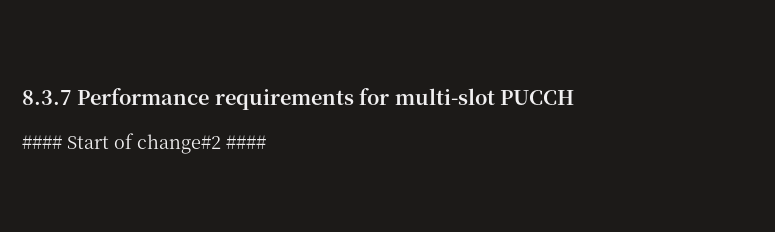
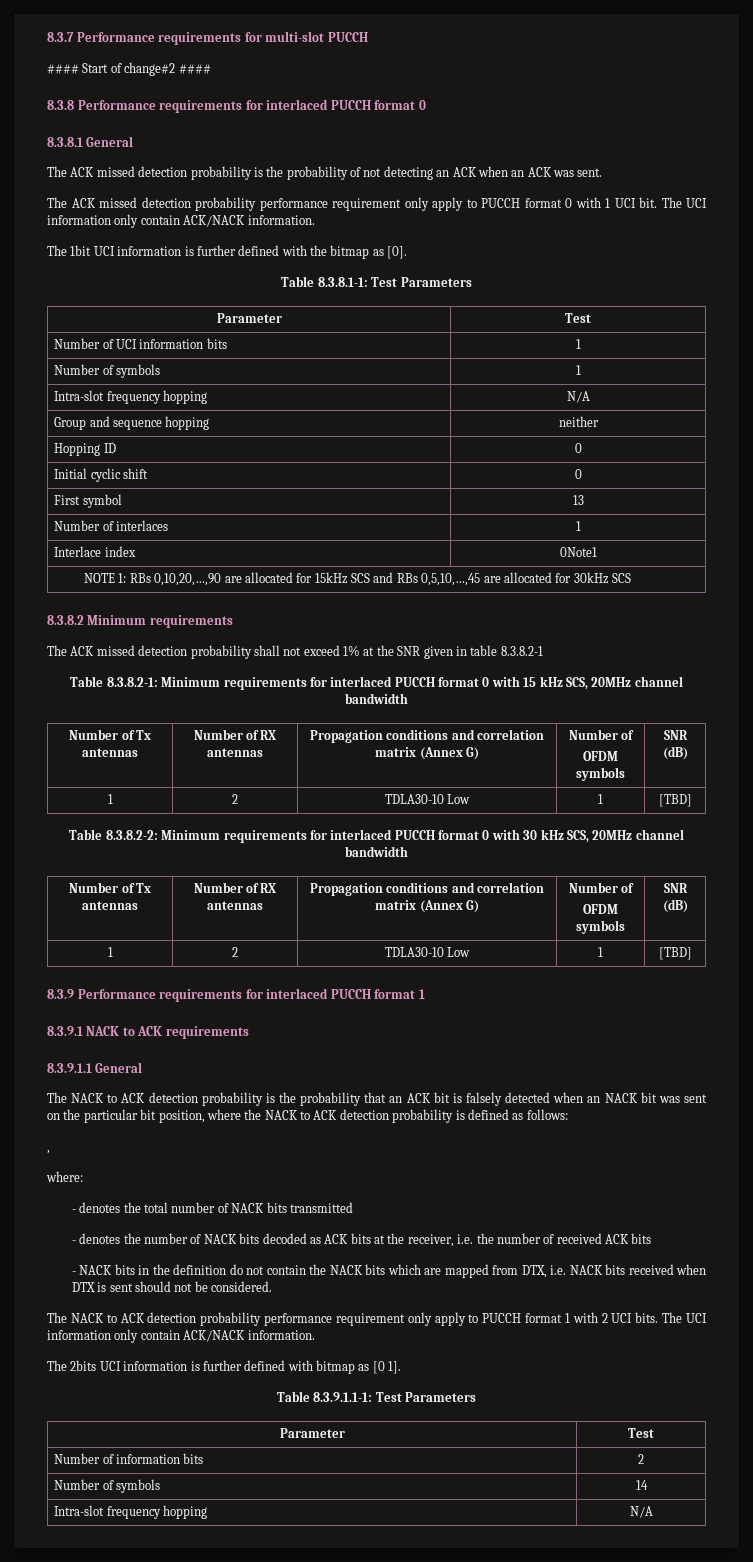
+ 8.3.8 Performance requirements for interlaced PUCCH format 0
+ 8.3.8.1 General
+ The ACK missed detection probability is the probability of not detecting an ACK when an ACK was sent.
+ The ACK missed detection probability performance requirement only apply to PUCCH format 0 with 1 UCI bit. The UCI information only contain ACK/NACK information.
+ The 1bit UCI information is further defined with the bitmap as [0].
+ Table 8.3.8.1-1: Test Parameters
+ Parameter | Test
+ Number of UCI information bits | 1
+ Number of symbols | 1
+ Intra-slot frequency hopping | N/A
+ Group and sequence hopping | neither
+ Hopping ID | 0
+ Initial cyclic shift | 0
+ First symbol | 13
+ Number of interlaces | 1
+ Interlace index | 0Note1
+ NOTE 1: RBs 0,10,20,…,90 are allocated for 15kHz SCS and RBs 0,5,10,…,45 are allocated for 30kHz SCS
+ 8.3.8.2 Minimum requirements
+ The ACK missed detection probability shall not exceed 1% at the SNR given in table 8.3.8.2-1
+ Table 8.3.8.2-1: Minimum requirements for interlaced PUCCH format 0 with 15 kHz SCS, 20MHz channel bandwidth
+ Number of Tx antennas | Number of RX antennas | Propagation conditions and correlation matrix (Annex G) | Number of
+ OFDM symbols | SNR (dB)
+ 1 | 2 | TDLA30-10 Low | 1 | [TBD]
+ Table 8.3.8.2-2: Minimum requirements for interlaced PUCCH format 0 with 30 kHz SCS, 20MHz channel bandwidth
+ Number of Tx antennas | Number of RX antennas | Propagation conditions and correlation matrix (Annex G) | Number of
+ OFDM symbols | SNR (dB)
+ 1 | 2 | TDLA30-10 Low | 1 | [TBD]
+ 8.3.9 Performance requirements for interlaced PUCCH format 1
+ 8.3.9.1 NACK to ACK requirements
+ 8.3.9.1.1 General
+ The NACK to ACK detection probability is the probability that an ACK bit is falsely detected when an NACK bit was sent on the particular bit position, where the NACK to ACK detection probability is defined as follows:
+ ,
+ where:
+ - denotes the total number of NACK bits transmitted
+ - denotes the number of NACK bits decoded as ACK bits at the receiver, i.e. the number of received ACK bits
+ - NACK bits in the definition do not contain the NACK bits which are mapped from DTX, i.e. NACK bits received when DTX is sent should not be considered.
+ The NACK to ACK detection probability performance requirement only apply to PUCCH format 1 with 2 UCI bits. The UCI information only contain ACK/NACK information.
+ The 2bits UCI information is further defined with bitmap as [0 1].
+ Table 8.3.9.1.1-1: Test Parameters
+ Parameter | Test
+ Number of information bits | 2
+ Number of symbols | 14
+ Intra-slot frequency hopping | N/A

